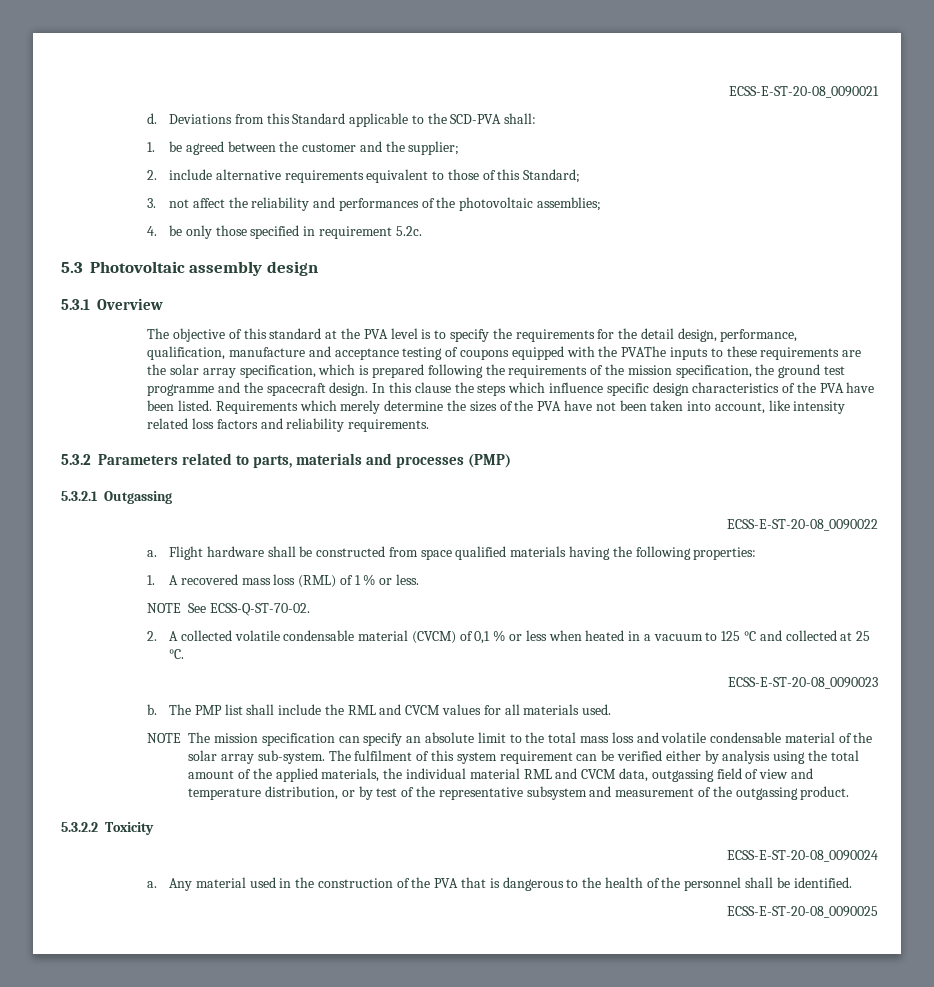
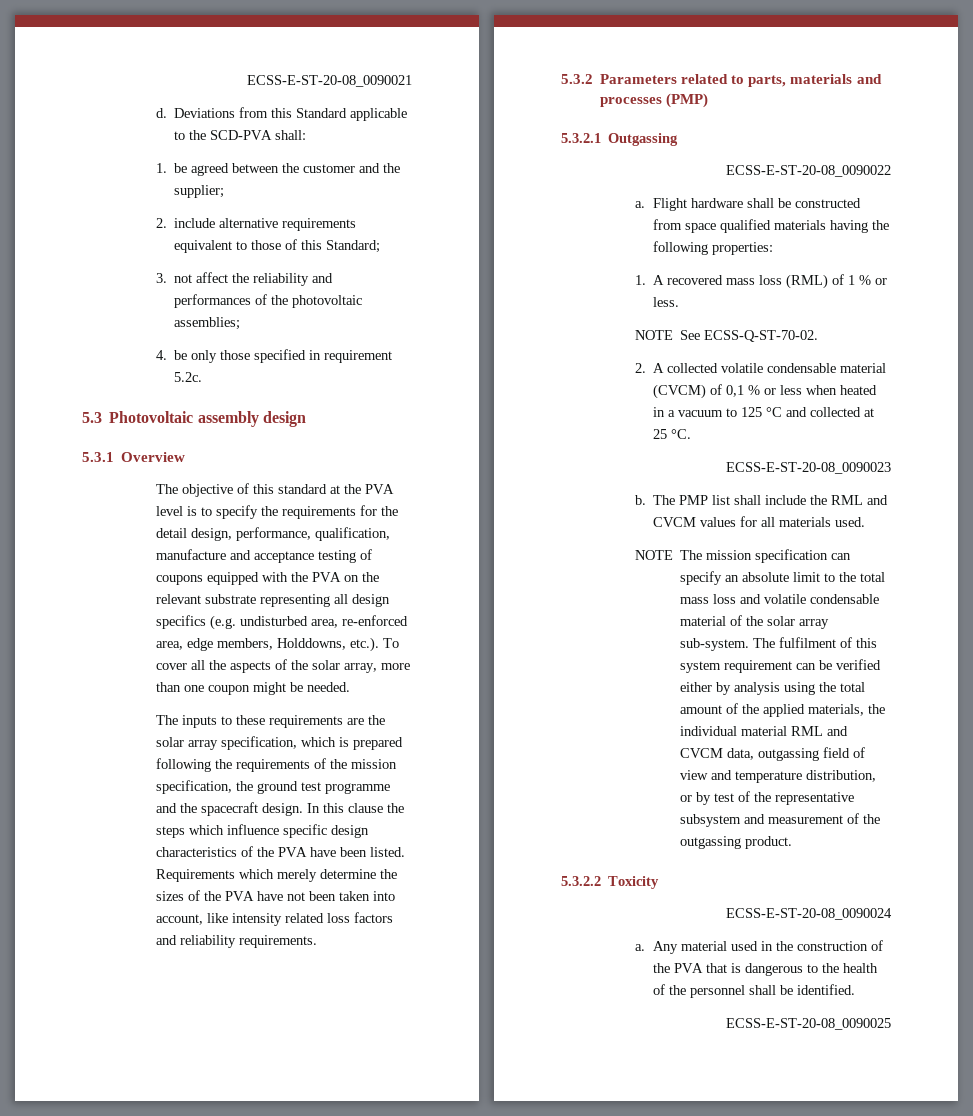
- The objective of this standard at the PVA level is to specify the requirements for the detail design, performance, qualification, manufacture and acceptance testing of coupons equipped with the PVAThe inputs to these requirements are the solar array specification, which is prepared following the requirements of the mission specification, the ground test programme and the spacecraft design.
+ The objective of this standard at the PVA level is to specify the requirements for the detail design, performance, qualification, manufacture and acceptance testing of coupons equipped with the PVA on the relevant substrate representing all design specifics (e.g. undisturbed area, re-enforced area, edge members, Holddowns, etc.). To cover all the aspects of the solar array, more than one coupon might be needed.
+ The inputs to these requirements are the solar array specification, which is prepared following the requirements of the mission specification, the ground test programme and the spacecraft design.

